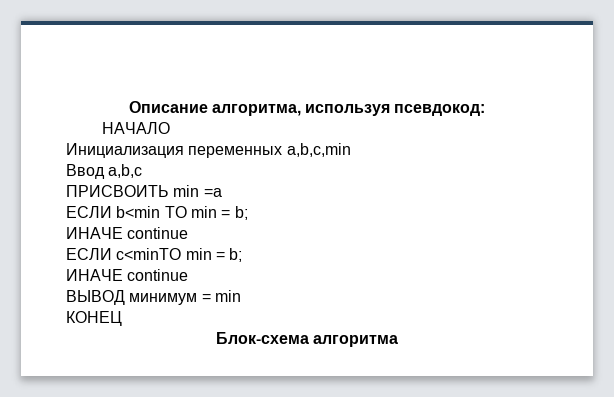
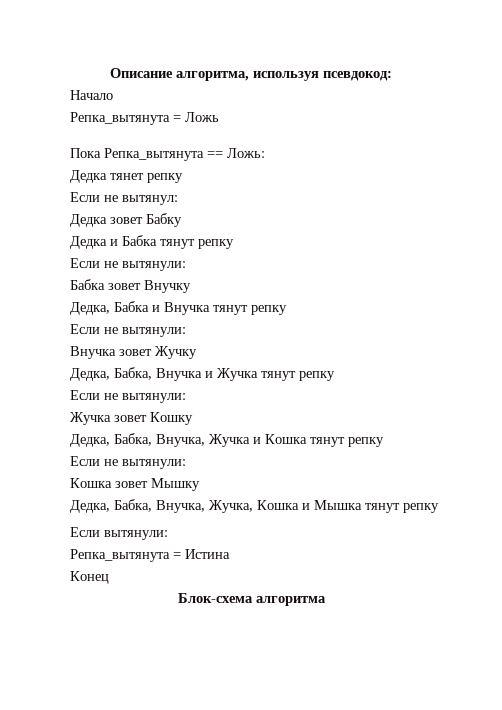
- НАЧАЛО
- Инициализация переменных a,b,c,min
- Ввод a,b,c
- ПРИСВОИТЬ min =a
- ЕСЛИ b<min ТО min = b;
- ИНАЧЕ continue
- ЕСЛИ c<minТО min = b;
- ИНАЧЕ continue
- ВЫВОД минимум = min
- КОНЕЦ
+ Начало
+ Репка_вытянута = Ложь
+ Пока Репка_вытянута == Ложь:
+ Дедка тянет репку
+ Если не вытянул:
+ Дедка зовет Бабку
+ Дедка и Бабка тянут репку
+ Если не вытянули:
+ Бабка зовет Внучку
+ Дедка, Бабка и Внучка тянут репку
+ Если не вытянули:
+ Внучка зовет Жучку
+ Дедка, Бабка, Внучка и Жучка тянут репку
+ Если не вытянули:
+ Жучка зовет Кошку
+ Дедка, Бабка, Внучка, Жучка и Кошка тянут репку
+ Если не вытянули:
+ Кошка зовет Мышку
+ Дедка, Бабка, Внучка, Жучка, Кошка и Мышка тянут репку
+ Если вытянули:
+ Репка_вытянута = Истина
+ Конец

